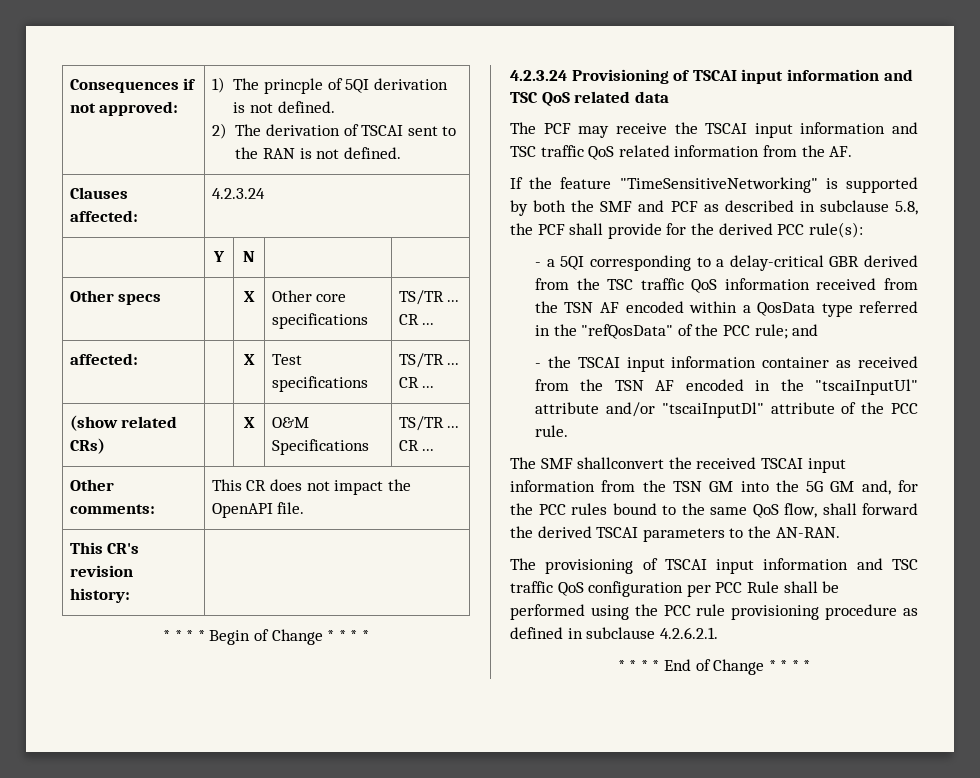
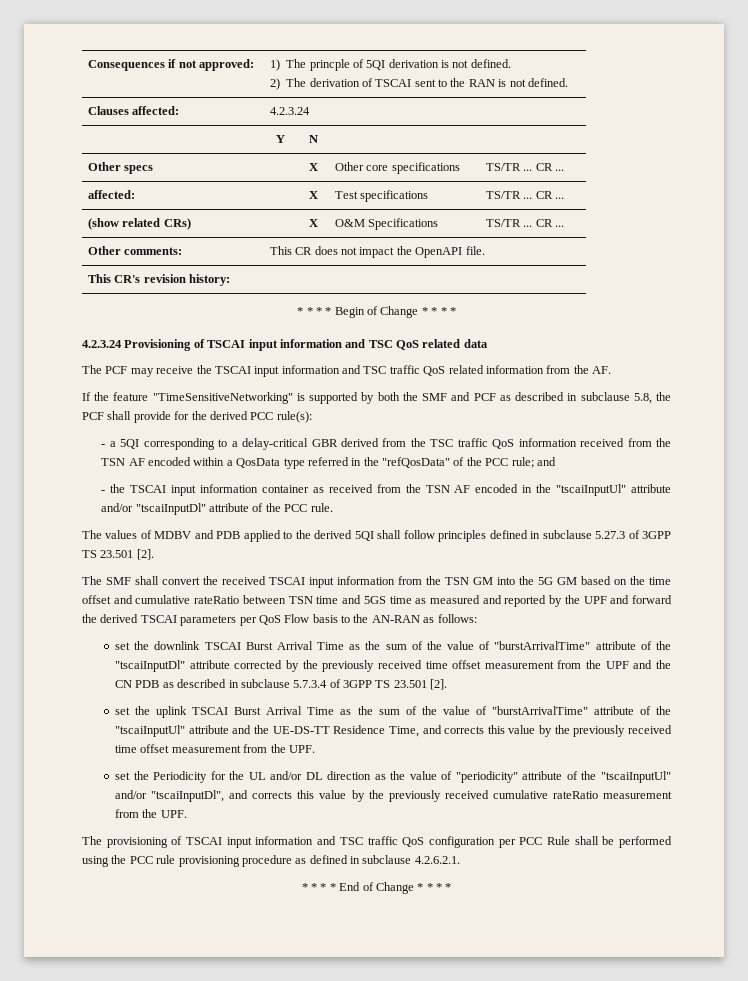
+ The values of MDBV and PDB applied to the derived 5QI shall follow principles defined in subclause 5.27.3 of 3GPP TS 23.501 [2].
- The SMF shallconvert the received TSCAI input information from the TSN GM into the 5G GM and, for the PCC rules bound to the same QoS flow, shall forward the derived TSCAI parameters to the AN-RAN.
+ The SMF shall convert the received TSCAI input information from the TSN GM into the 5G GM based on the time offset and cumulative rateRatio between TSN time and 5GS time as measured and reported by the UPF and forward the derived TSCAI parameters per QoS Flow basis to the AN-RAN as follows:
+ set the downlink TSCAI Burst Arrival Time as the sum of the value of "burstArrivalTime" attribute of the "tscaiInputDl" attribute corrected by the previously received time offset measurement from the UPF and the CN PDB as described in subclause 5.7.3.4 of 3GPP TS 23.501 [2].
+ set the uplink TSCAI Burst Arrival Time as the sum of the value of "burstArrivalTime" attribute of the "tscaiInputUl" attribute and the UE-DS-TT Residence Time, and corrects this value by the previously received time offset measurement from the UPF.
+ set the Periodicity for the UL and/or DL direction as the value of "periodicity" attribute of the "tscaiInputUl" and/or "tscaiInputDl", and corrects this value by the previously received cumulative rateRatio measurement from the UPF.

